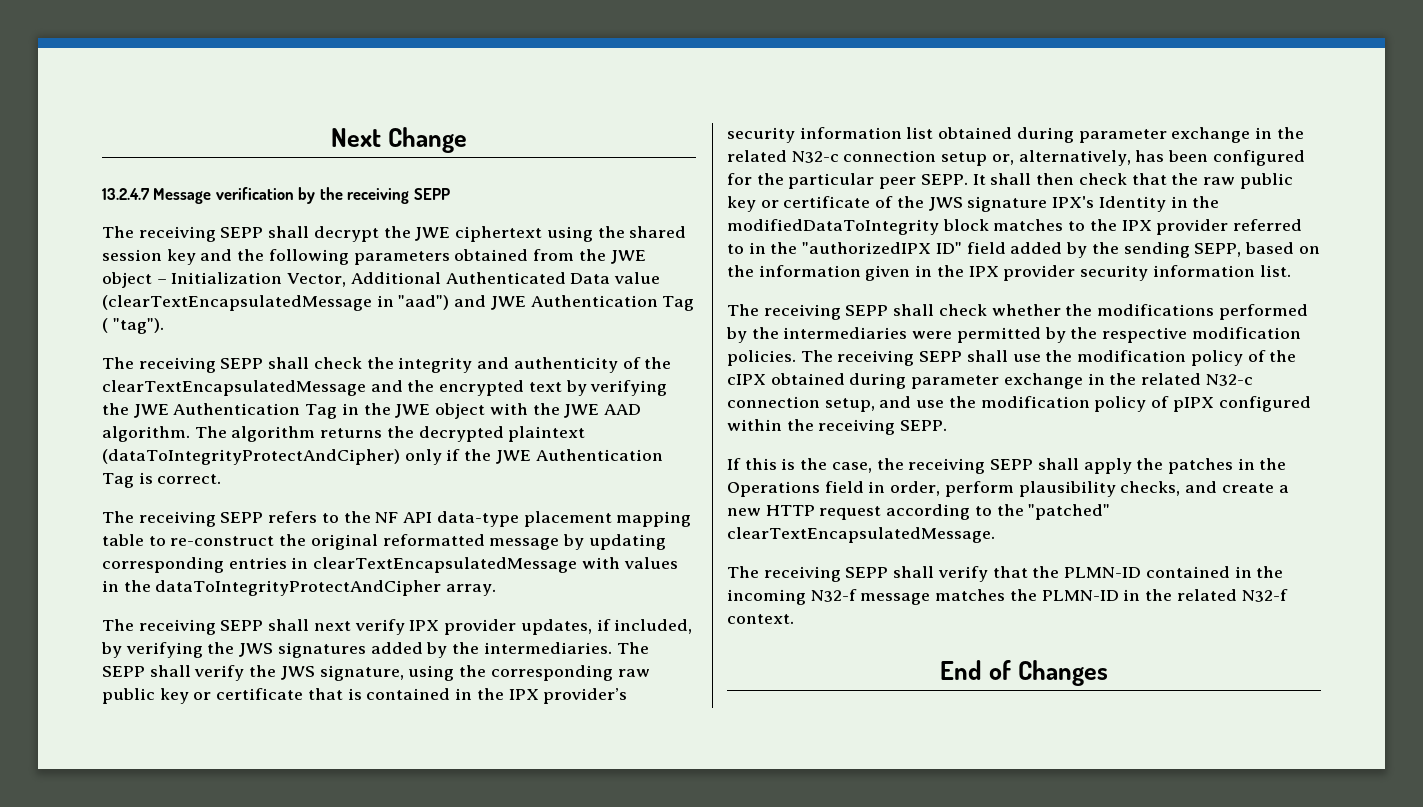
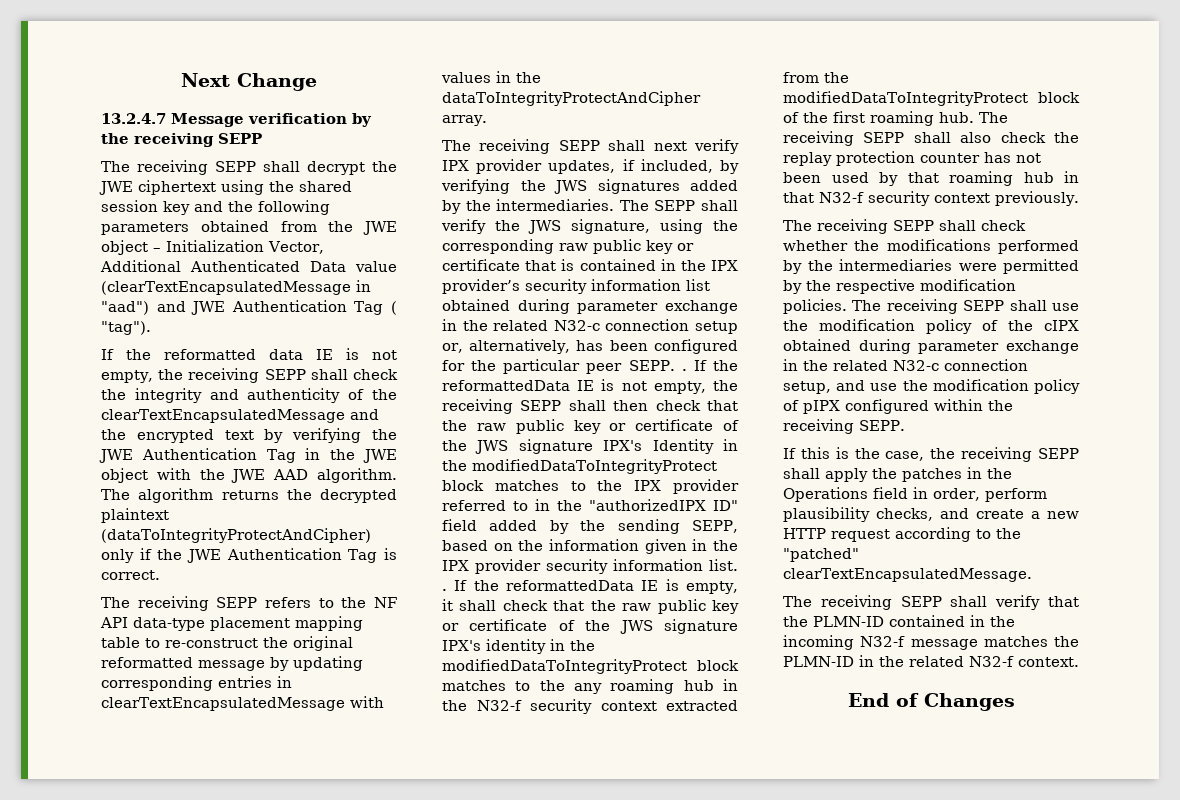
- The receiving SEPP shall check the integrity and authenticity of the clearTextEncapsulatedMessage and the encrypted text by verifying the JWE Authentication Tag in the JWE object with the JWE AAD algorithm.
+ If the reformatted data IE is not empty, the receiving SEPP shall check the integrity and authenticity of the clearTextEncapsulatedMessage and the encrypted text by verifying the JWE Authentication Tag in the JWE object with the JWE AAD algorithm.
- The SEPP shall verify the JWS signature, using the corresponding raw public key or certificate that is contained in the IPX provider’s security information list obtained during parameter exchange in the related N32-c connection setup or, alternatively, has been configured for the particular peer SEPP. It shall then check that the raw public key or certificate of the JWS signature IPX's Identity in the modifiedDataToIntegrity block matches to the IPX provider referred to in the "authorizedIPX ID" field added by the sending SEPP, based on the information given in the IPX provider security information list.
+ The SEPP shall verify the JWS signature, using the corresponding raw public key or certificate that is contained in the IPX provider’s security information list obtained during parameter exchange in the related N32-c connection setup or, alternatively, has been configured for the particular peer SEPP. . If the reformattedData IE is not empty, the receiving SEPP shall then check that the raw public key or certificate of the JWS signature IPX's Identity in the modifiedDataToIntegrityProtect block matches to the IPX provider referred to in the "authorizedIPX ID" field added by the sending SEPP, based on the information given in the IPX provider security information list. . If the reformattedData IE is empty, it shall check that the raw public key or certificate of the JWS signature IPX's identity in the modifiedDataToIntegrityProtect block matches to the any roaming hub in the N32-f security context extracted from the modifiedDataToIntegrityProtect block of the first roaming hub. The receiving SEPP shall also check the replay protection counter has not been used by that roaming hub in that N32-f security context previously.

